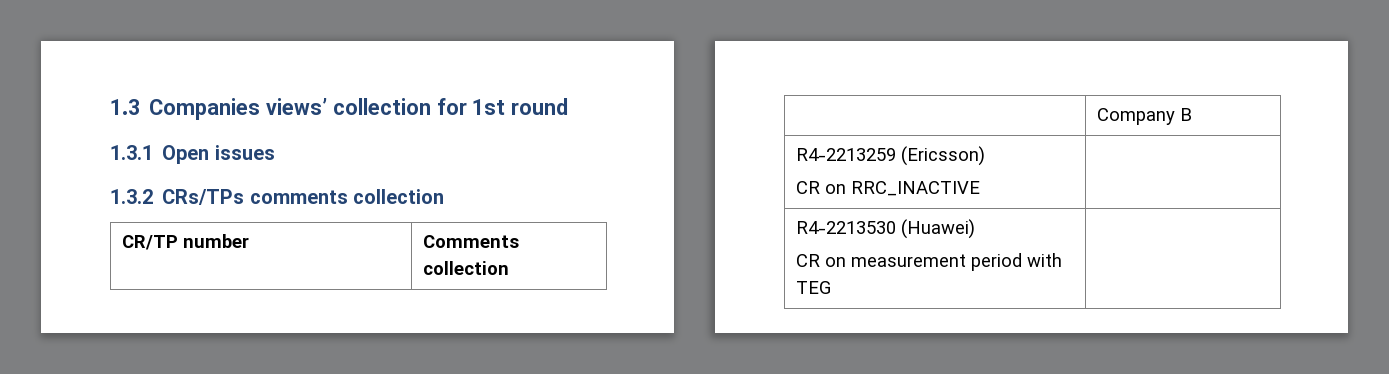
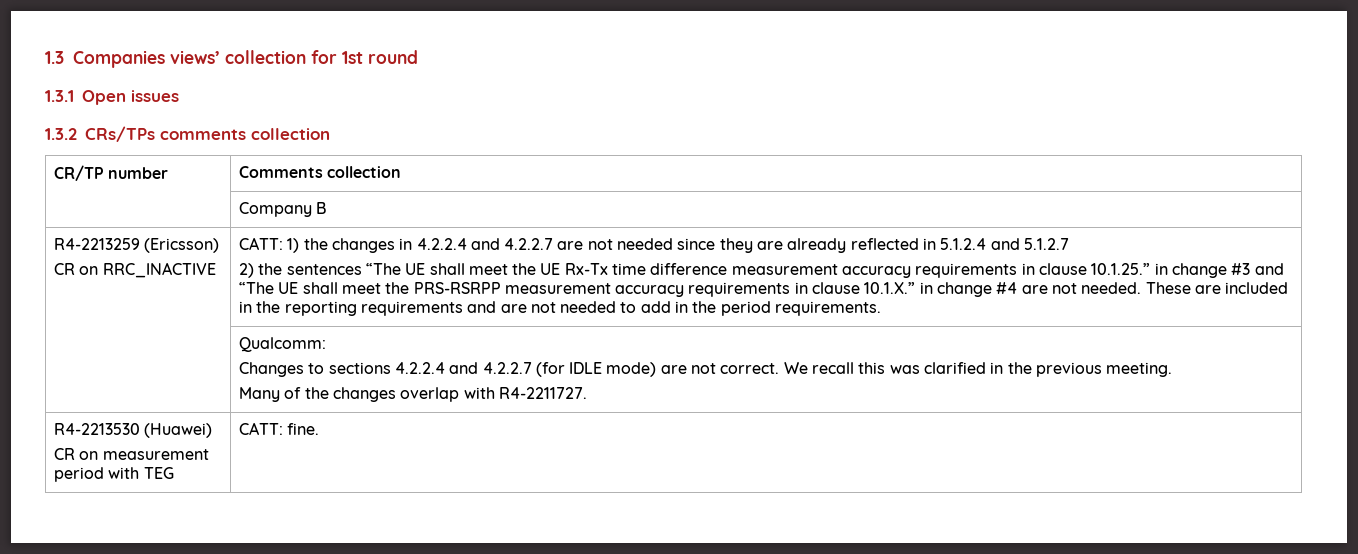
+ CATT: 1) the changes in 4.2.2.4 and 4.2.2.7 are not needed since they are already reflected in 5.1.2.4 and 5.1.2.7
+ 2) the sentences “The UE shall meet the UE Rx-Tx time difference measurement accuracy requirements in clause 10.1.25.” in change #3 and “The UE shall meet the PRS-RSRPP measurement accuracy requirements in clause 10.1.X.” in change #4 are not needed. These are included in the reporting requirements and are not needed to add in the period requirements.
+ | Qualcomm:
+ Changes to sections 4.2.2.4 and 4.2.2.7 (for IDLE mode) are not correct. We recall this was clarified in the previous meeting.
+ Many of the changes overlap with R4-2211727.
  R4-2213530 (Huawei)
- CR on measurement period with TEG |
+ CR on measurement period with TEG | CATT: fine.

